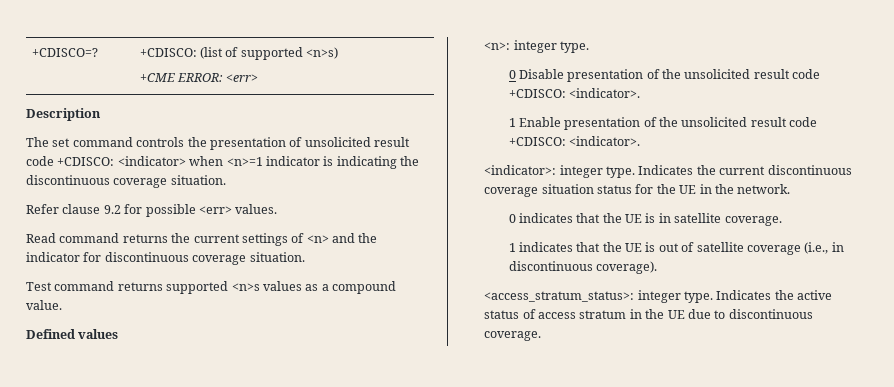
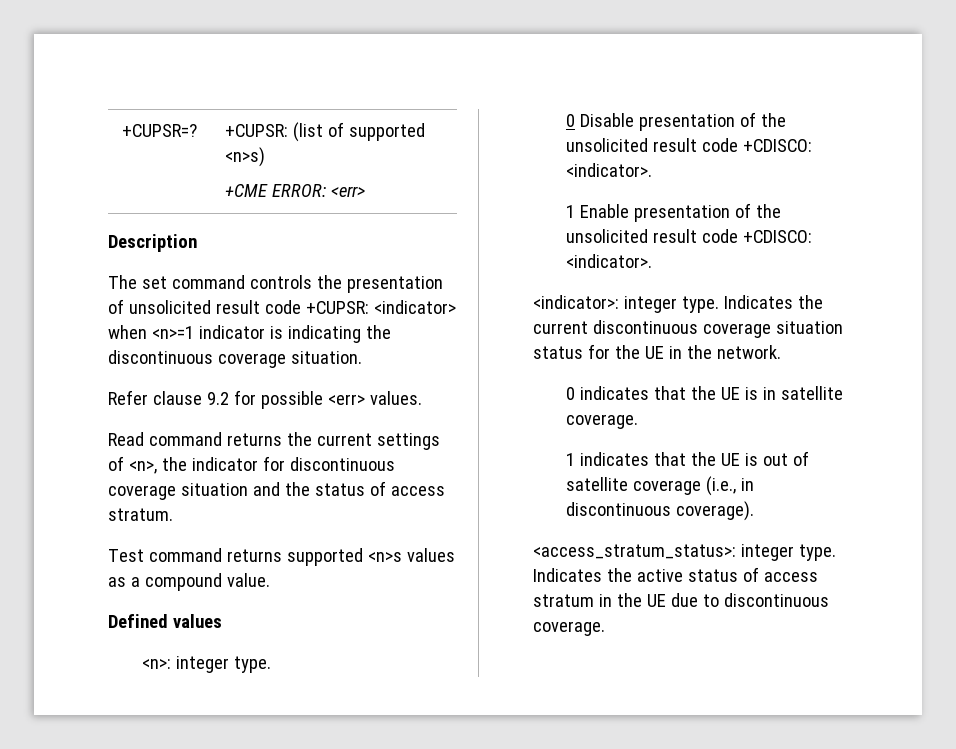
- +CDISCO=? | +CDISCO: (list of supported <n>s)
+ +CUPSR=? | +CUPSR: (list of supported <n>s)
- The set command controls the presentation of unsolicited result code +CDISCO: <indicator> when <n>=1 indicator is indicating the discontinuous coverage situation.
+ The set command controls the presentation of unsolicited result code +CUPSR: <indicator> when <n>=1 indicator is indicating the discontinuous coverage situation.
- Read command returns the current settings of <n> and the indicator for discontinuous coverage situation.
+ Read command returns the current settings of <n>, the indicator for discontinuous coverage situation and the status of access stratum.

